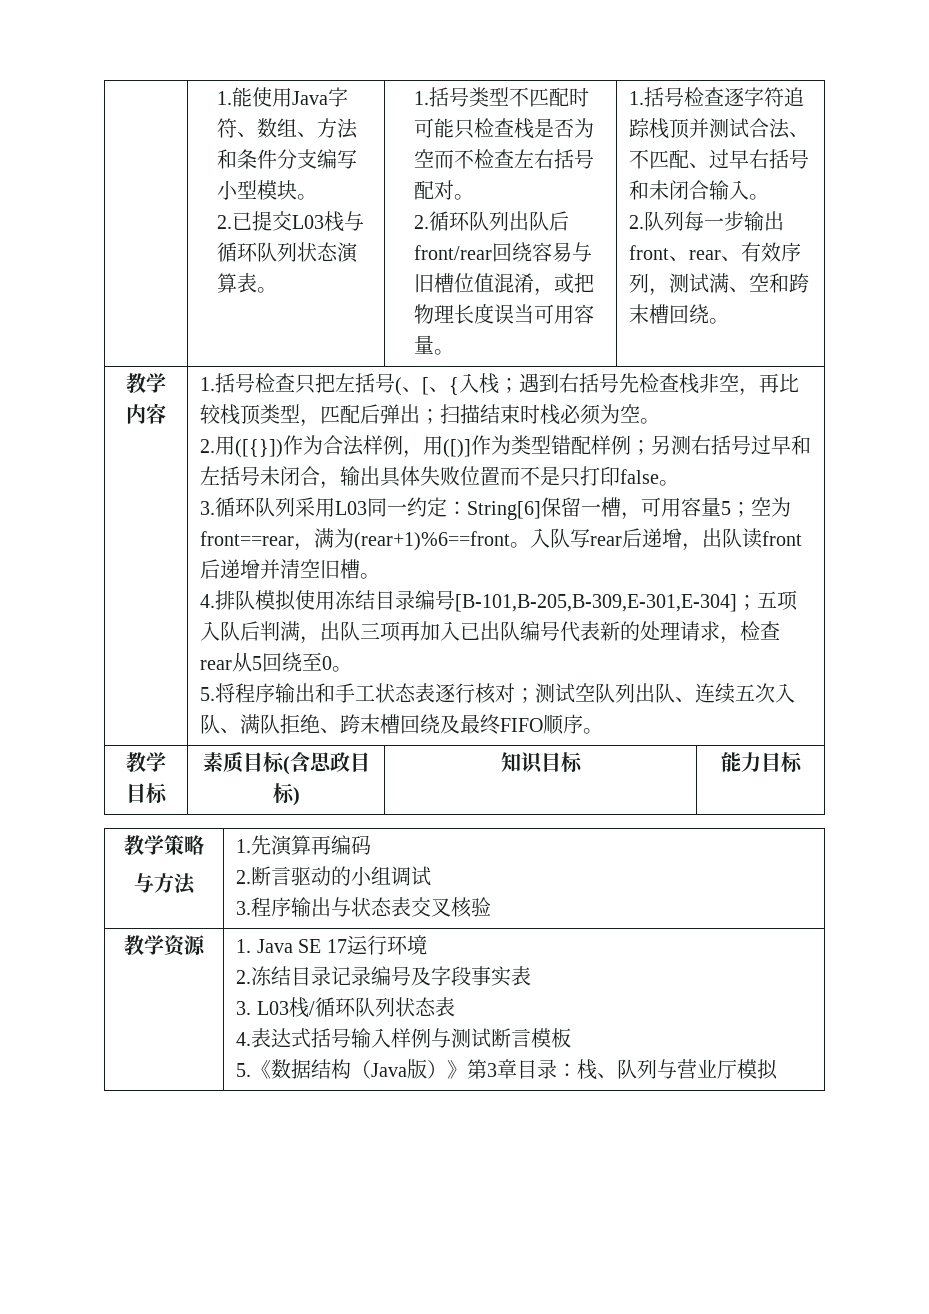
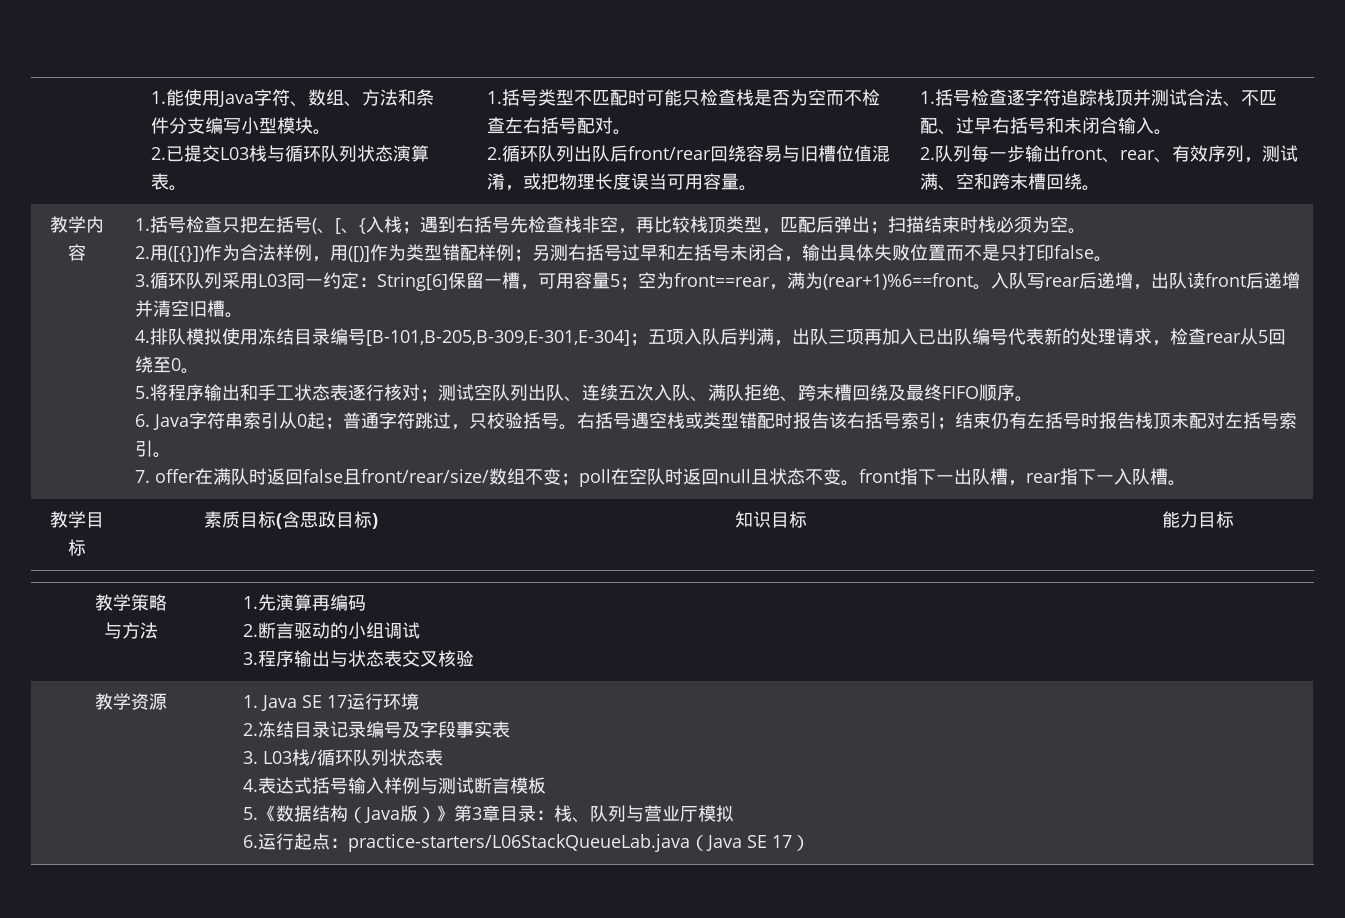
+ 6. Java字符串索引从0起；普通字符跳过，只校验括号。右括号遇空栈或类型错配时报告该右括号索引；结束仍有左括号时报告栈顶未配对左括号索引。
+ 7. offer在满队时返回false且front/rear/size/数组不变；poll在空队时返回null且状态不变。front指下一出队槽，rear指下一入队槽。
+ 6.运行起点：practice-starters/L06StackQueueLab.java（Java SE 17）

